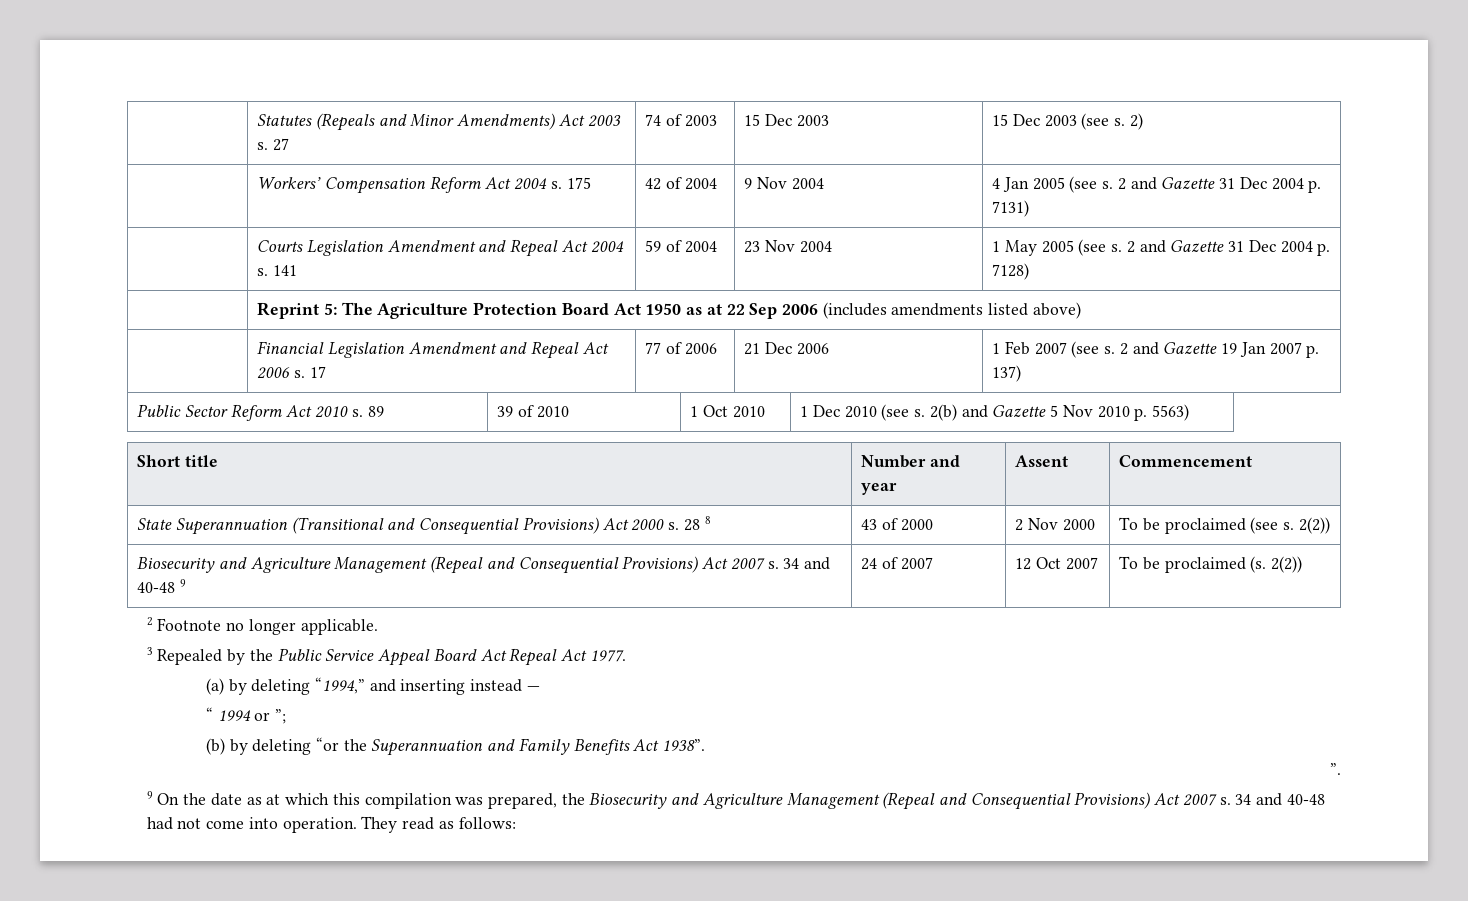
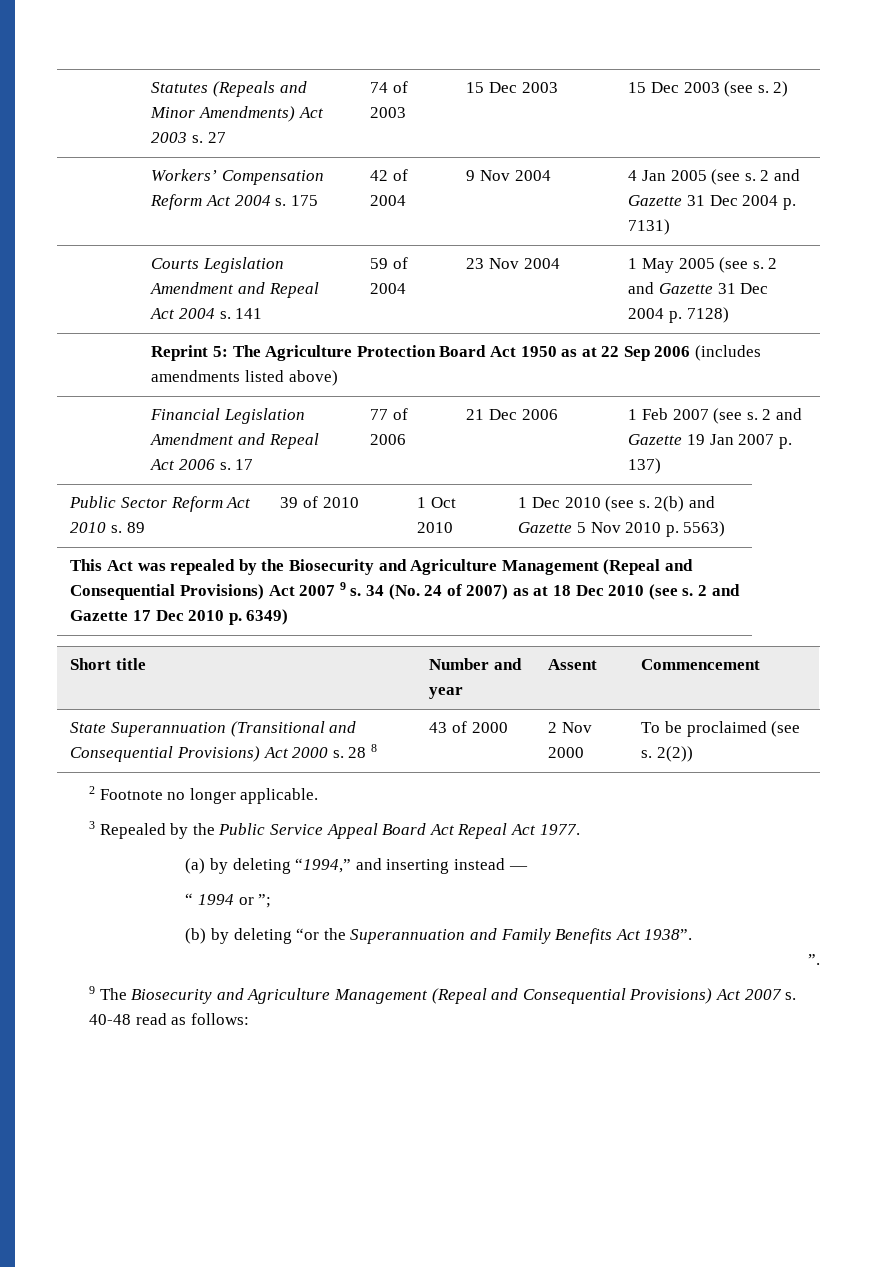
+ This Act was repealed by the Biosecurity and Agriculture Management (Repeal and Consequential Provisions) Act 2007 9 s. 34 (No. 24 of 2007) as at 18 Dec 2010 (see s. 2 and Gazette 17 Dec 2010 p. 6349)
- Biosecurity and Agriculture Management (Repeal and Consequential Provisions) Act 2007 s. 34 and 40-48 9 | 24 of 2007 | 12 Oct 2007 | To be proclaimed (s. 2(2))
- 9 On the date as at which this compilation was prepared, the Biosecurity and Agriculture Management (Repeal and Consequential Provisions) Act 2007 s.
+ 9 The Biosecurity and Agriculture Management (Repeal and Consequential Provisions) Act 2007 s.
- 34 and 40-48 had not come into operation. They read as follows:
+ 40-48 read as follows:

